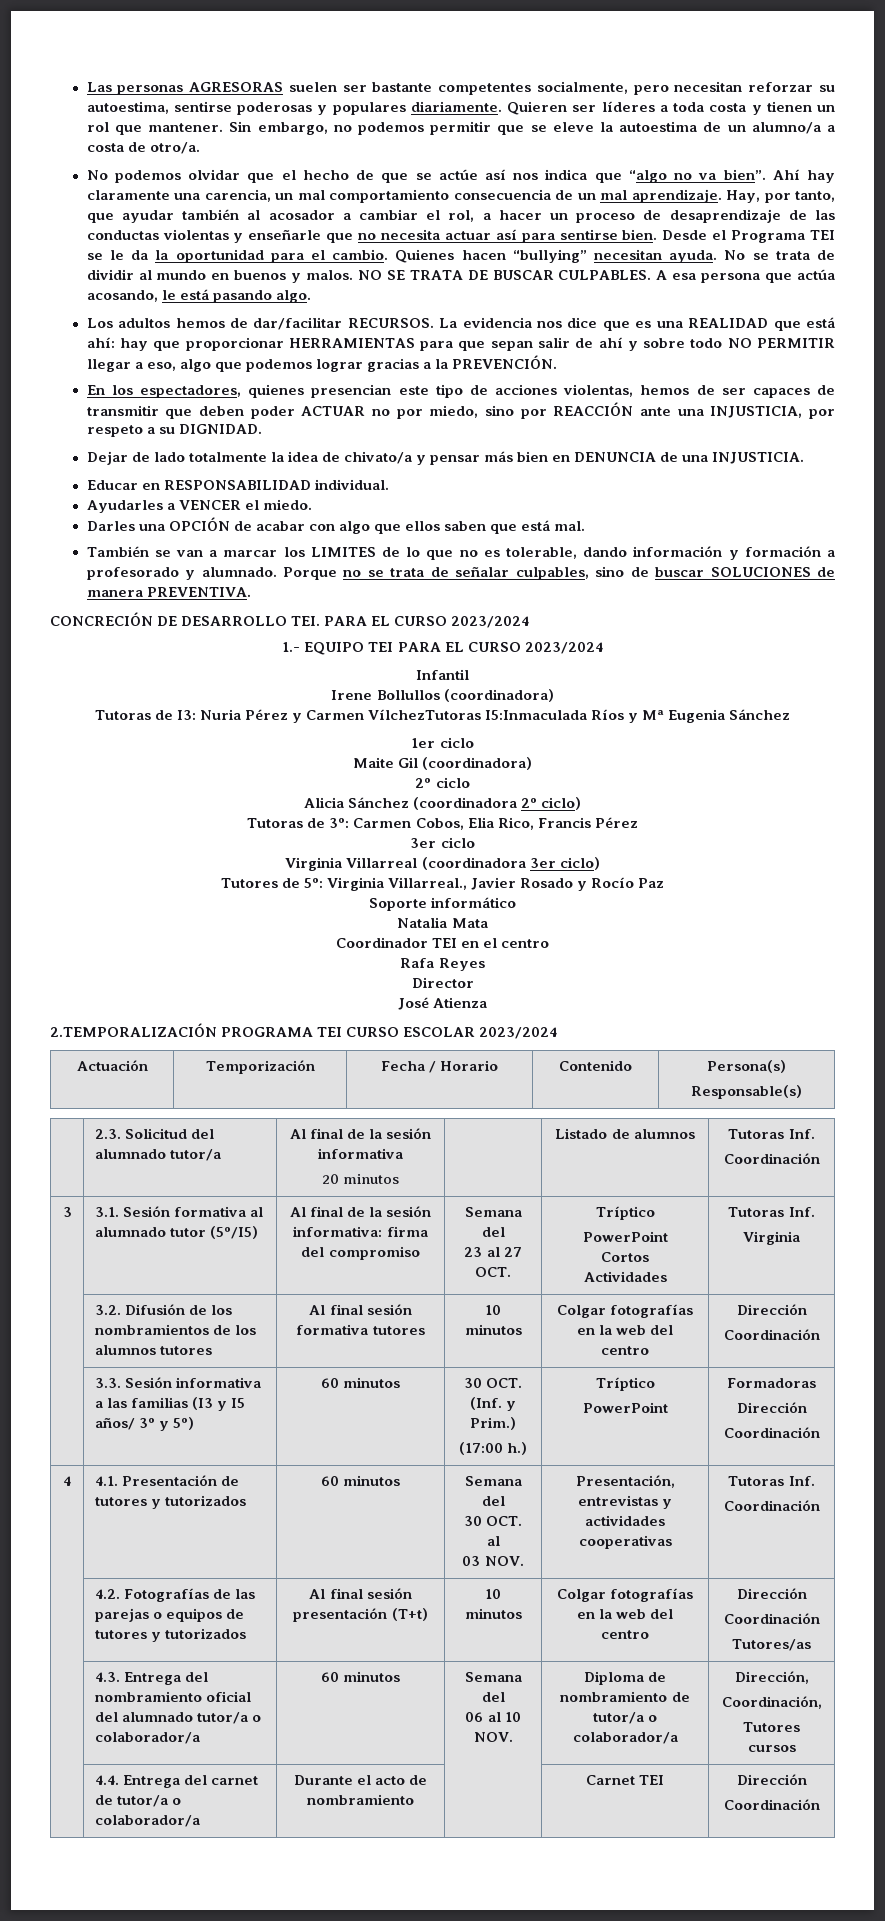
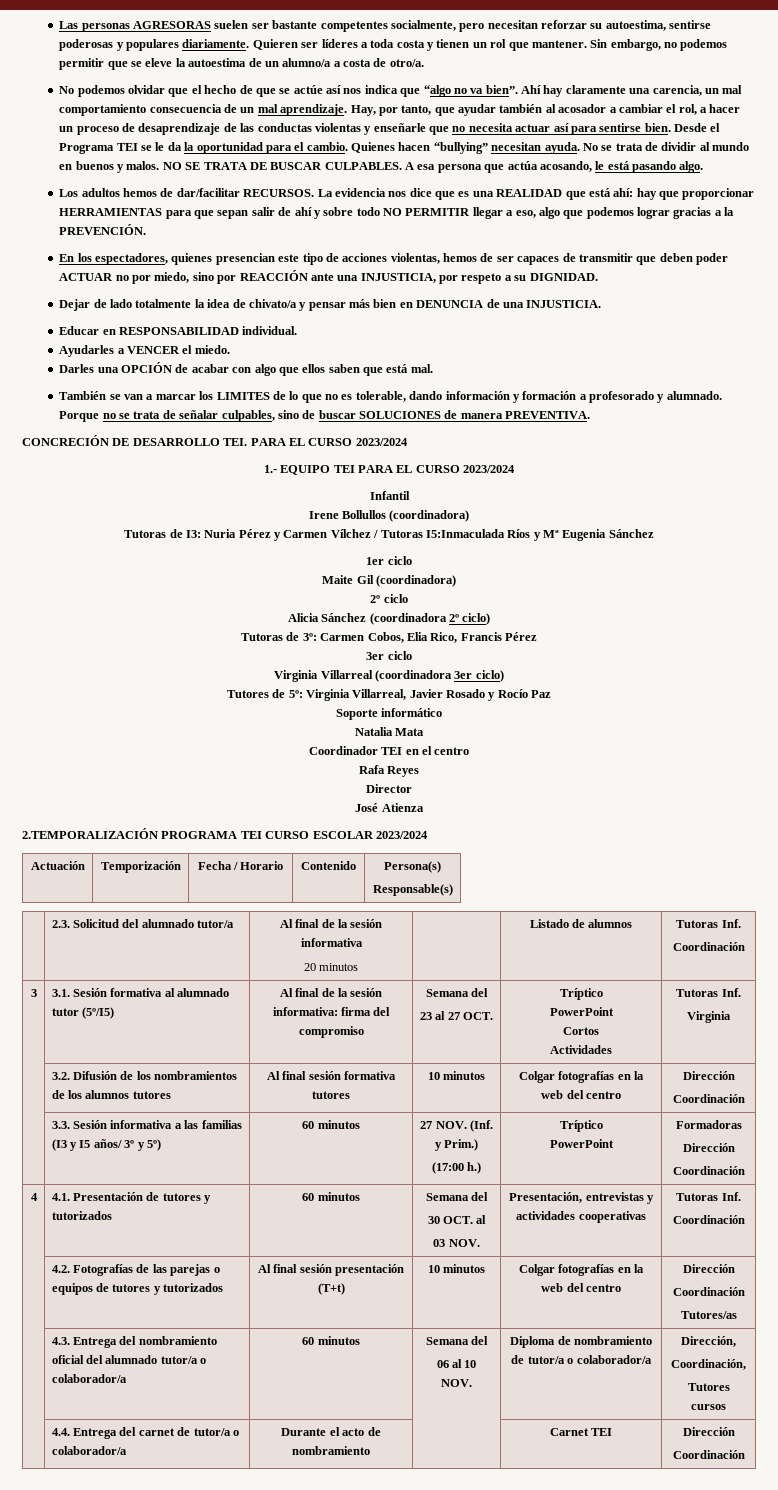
- Tutoras de I3: Nuria Pérez y Carmen VílchezTutoras I5:Inmaculada Ríos y Mª Eugenia Sánchez
+ Tutoras de I3: Nuria Pérez y Carmen Vílchez / Tutoras I5:Inmaculada Ríos y Mª Eugenia Sánchez
- Tutores de 5º: Virginia Villarreal., Javier Rosado y Rocío Paz
+ Tutores de 5º: Virginia Villarreal, Javier Rosado y Rocío Paz
- | 3.3. Sesión informativa a las familias (I3 y I5 años/ 3º y 5º) | 60 minutos | 30 OCT. (Inf. y Prim.)
+ | 3.3. Sesión informativa a las familias (I3 y I5 años/ 3º y 5º) | 60 minutos | 27 NOV. (Inf. y Prim.)

